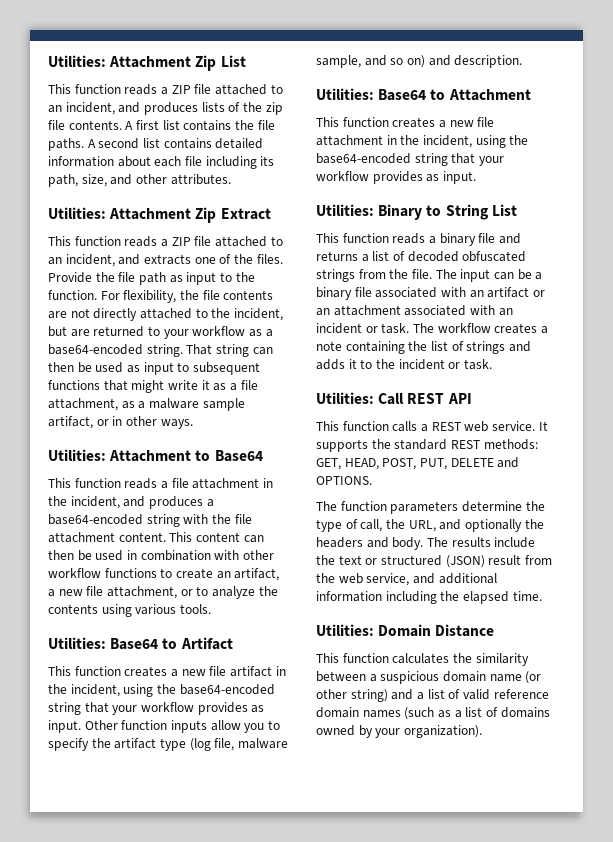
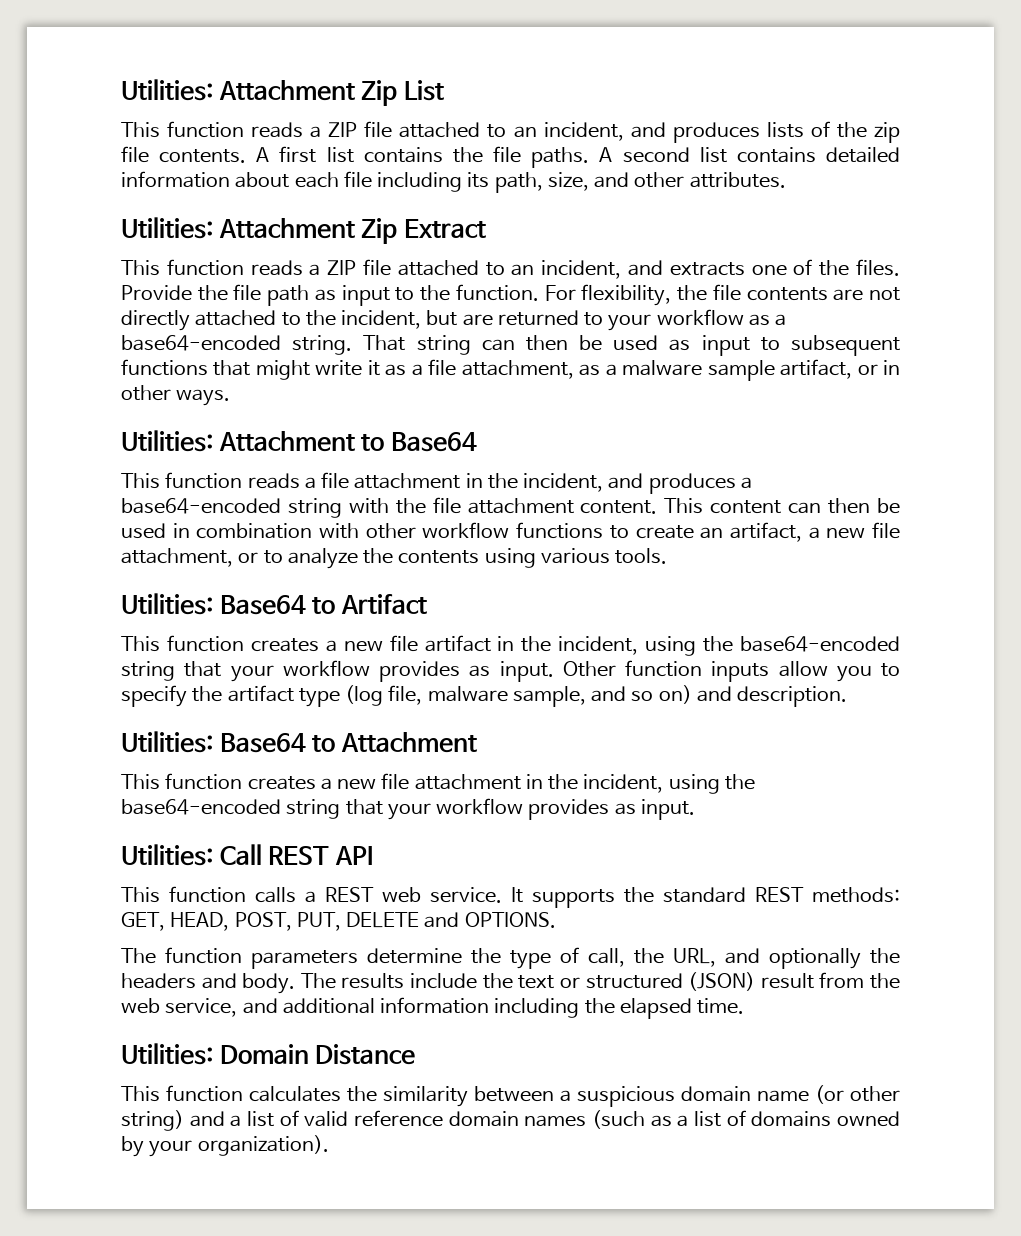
- Utilities: Binary to String List
- This function reads a binary file and returns a list of decoded obfuscated strings from the file. The input can be a binary file associated with an artifact or an attachment associated with an incident or task. The workflow creates a note containing the list of strings and adds it to the incident or task.

